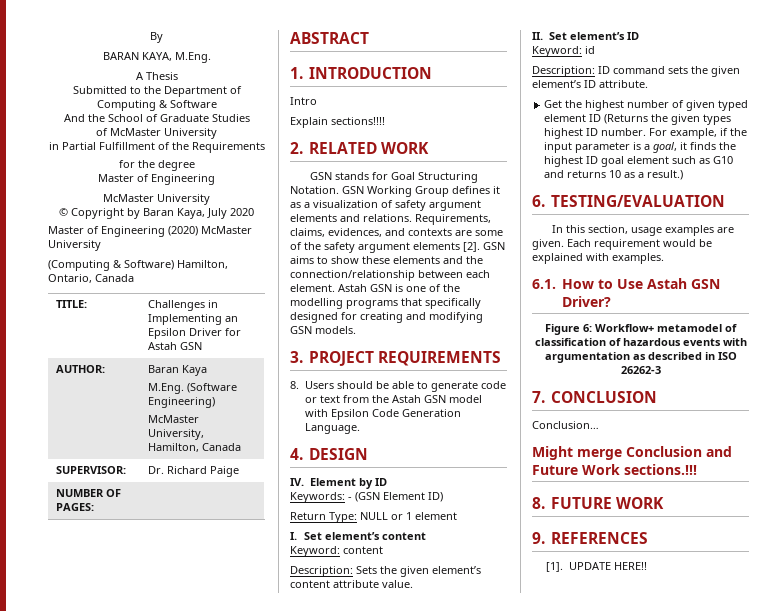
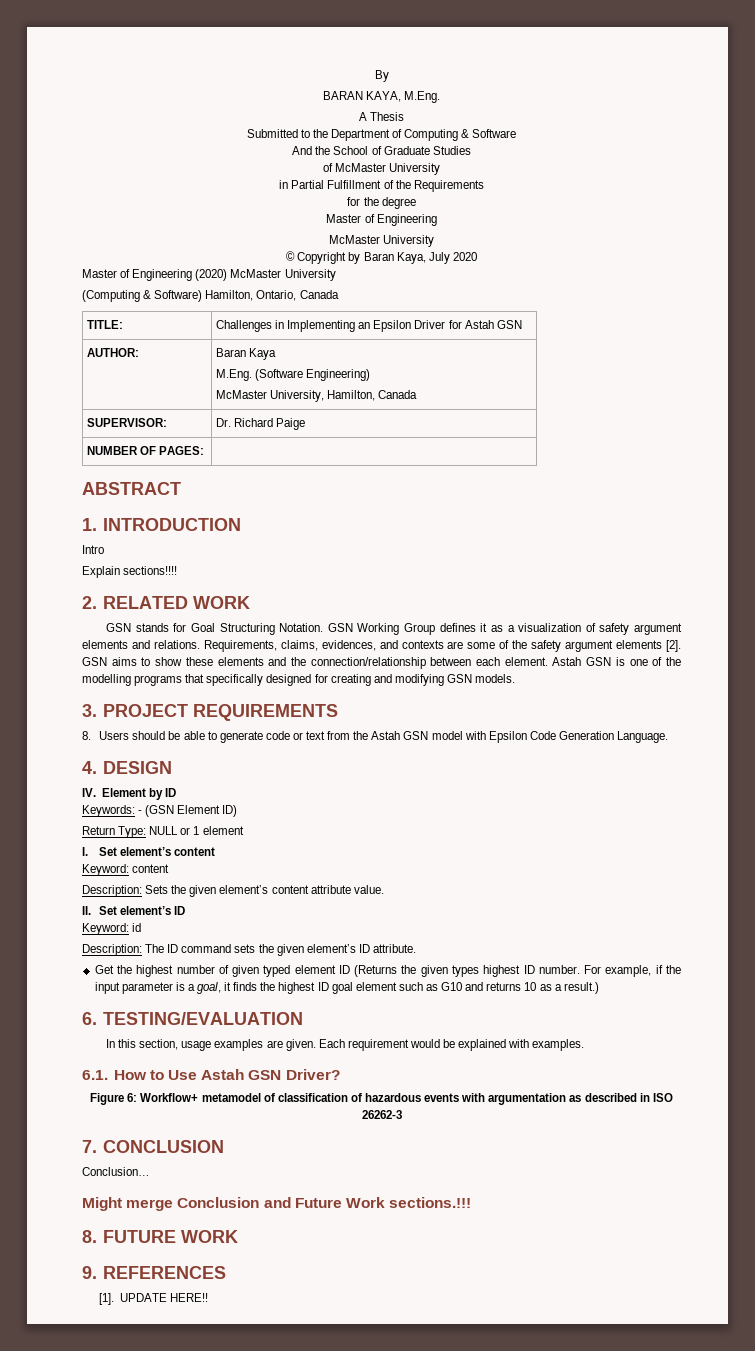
- Description: ID command sets the given element’s ID attribute.
+ Description: The ID command sets the given element’s ID attribute.

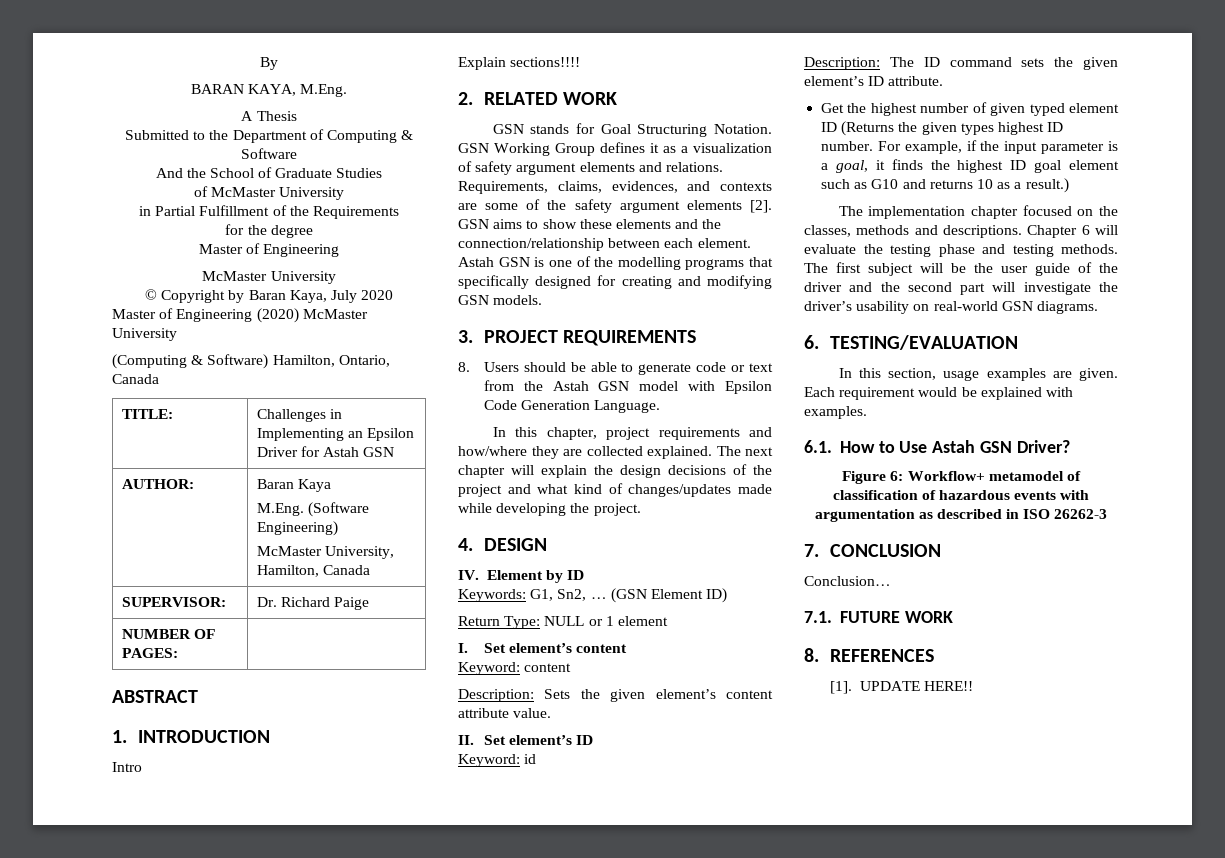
+ In this chapter, project requirements and how/where they are collected explained. The next chapter will explain the design decisions of the project and what kind of changes/updates made while developing the project.
- Keywords: - (GSN Element ID)
+ Keywords: G1, Sn2, … (GSN Element ID)
+ The implementation chapter focused on the classes, methods and descriptions. Chapter 6 will evaluate the testing phase and testing methods. The first subject will be the user guide of the driver and the second part will investigate the driver’s usability on real-world GSN diagrams.
- Might merge Conclusion and Future Work sections.!!!
- 8. FUTURE WORK
+ 7.1. FUTURE WORK
- 9. REFERENCES
+ 8. REFERENCES

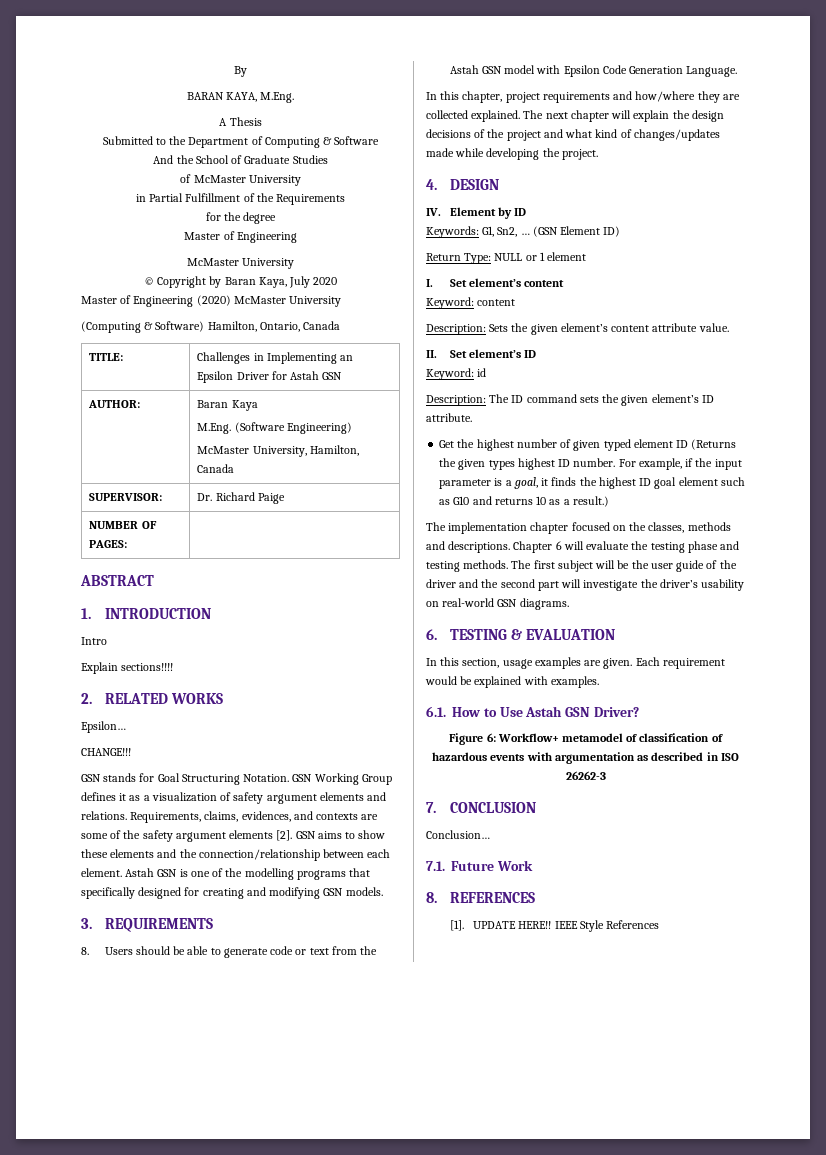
- 2. RELATED WORK
+ 2. RELATED WORKS
+ Epsilon…
+ CHANGE!!!
- 3. PROJECT REQUIREMENTS
+ 3. REQUIREMENTS
- 6. TESTING/EVALUATION
+ 6. TESTING & EVALUATION
- 7.1. FUTURE WORK
+ 7.1. Future Work
+ IEEE Style References

